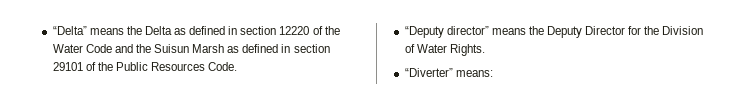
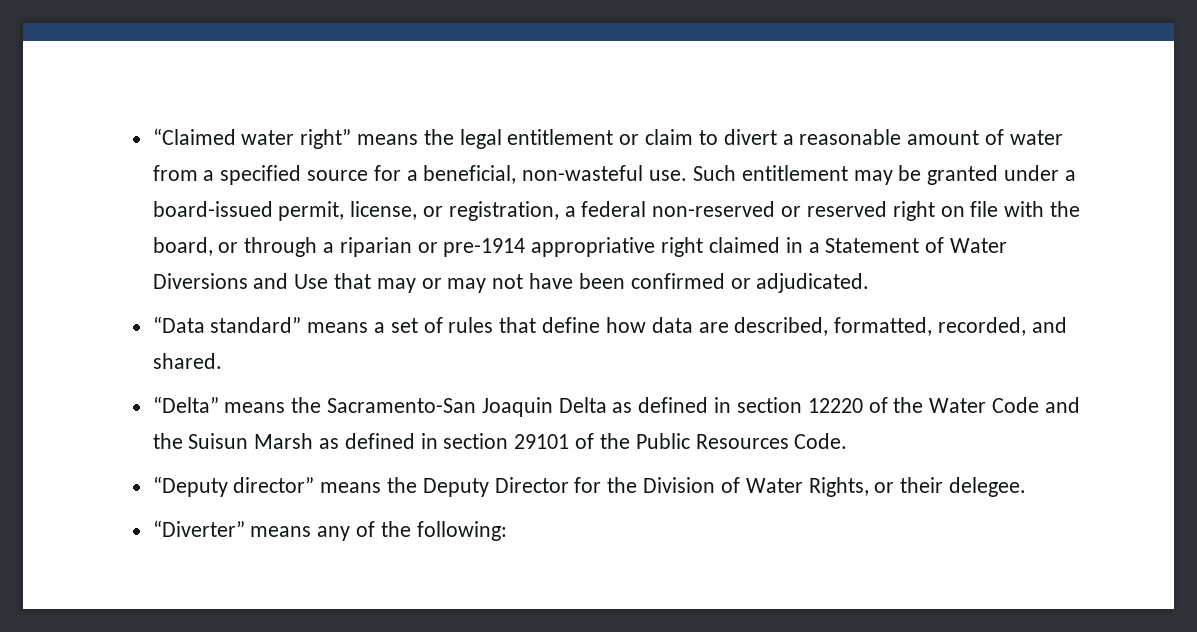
+ “Claimed water right” means the legal entitlement or claim to divert a reasonable amount of water from a specified source for a beneficial, non-wasteful use. Such entitlement may be granted under a board-issued permit, license, or registration, a federal non-reserved or reserved right on file with the board, or through a riparian or pre-1914 appropriative right claimed in a Statement of Water Diversions and Use that may or may not have been confirmed or adjudicated.
+ “Data standard” means a set of rules that define how data are described, formatted, recorded, and shared.
- “Delta” means the Delta as defined in section 12220 of the Water Code and the Suisun Marsh as defined in section 29101 of the Public Resources Code.
+ “Delta” means the Sacramento-San Joaquin Delta as defined in section 12220 of the Water Code and the Suisun Marsh as defined in section 29101 of the Public Resources Code.
- “Deputy director” means the Deputy Director for the Division of Water Rights.
- “Diverter” means:
+ “Deputy director” means the Deputy Director for the Division of Water Rights, or their delegee.
+ “Diverter” means any of the following:

